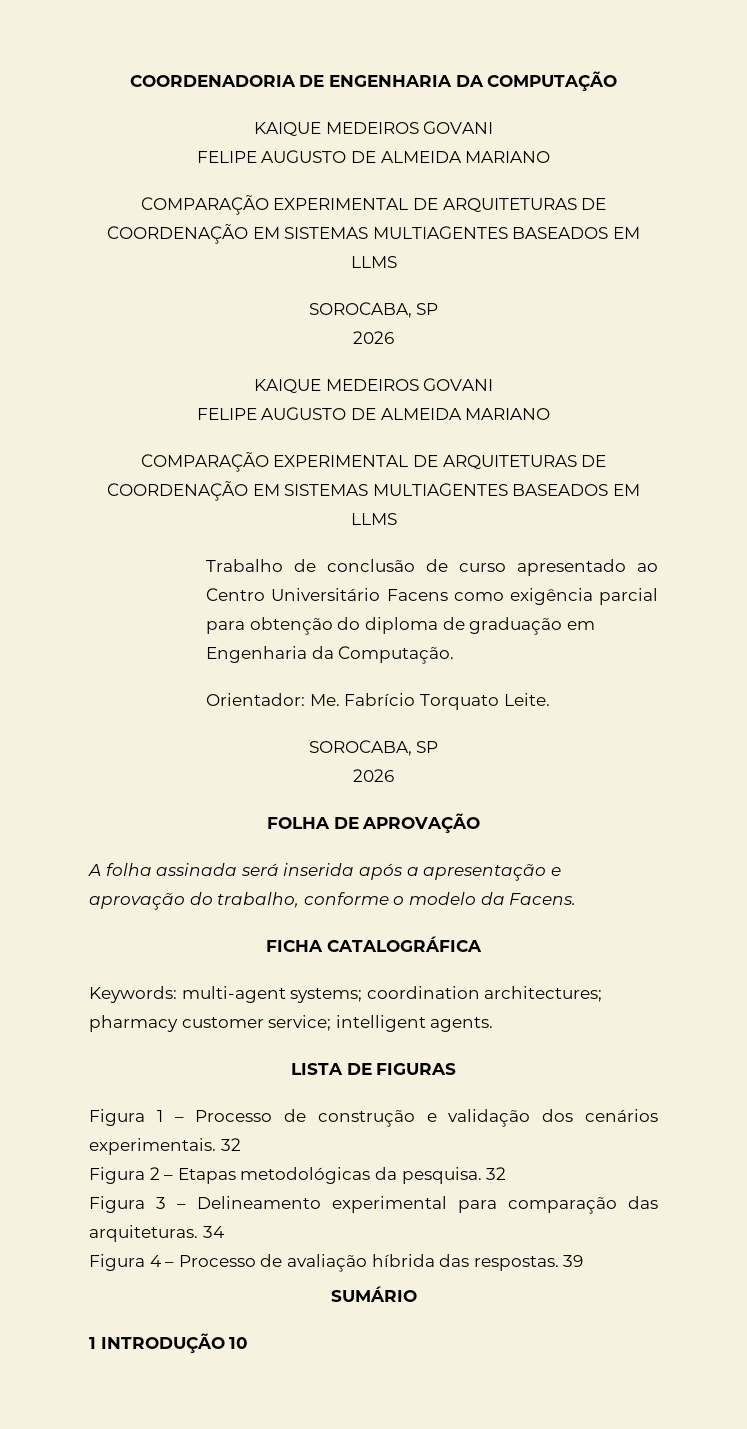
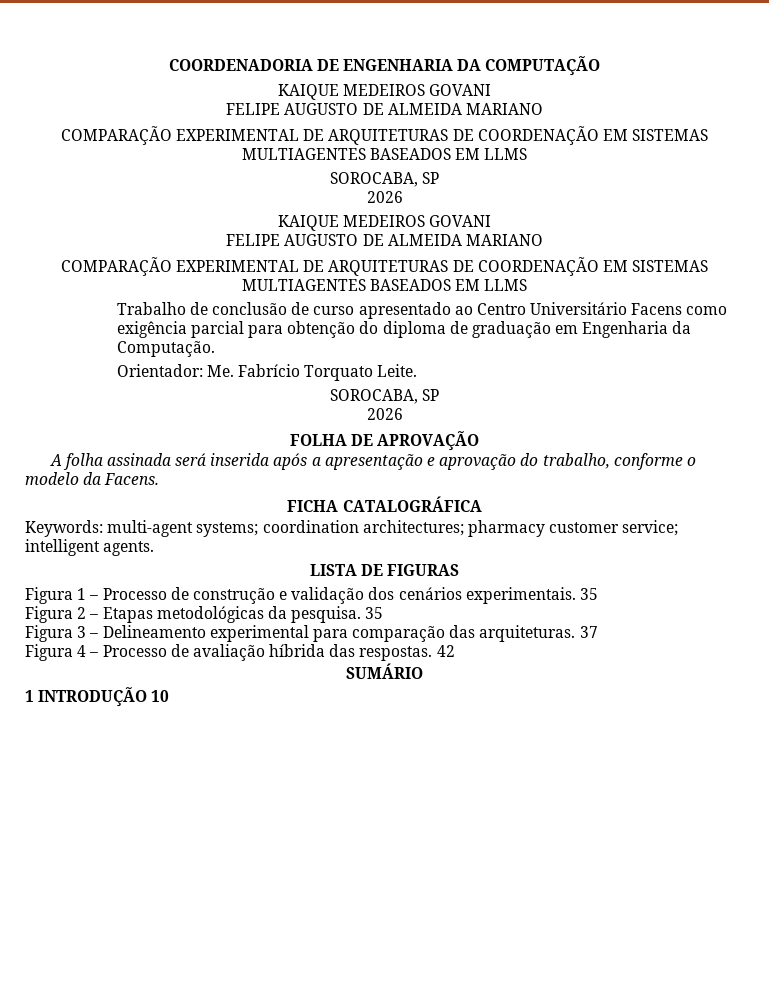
- Figura 1 – Processo de construção e validação dos cenários experimentais. 32
+ Figura 1 – Processo de construção e validação dos cenários experimentais. 35
- Figura 2 – Etapas metodológicas da pesquisa. 32
+ Figura 2 – Etapas metodológicas da pesquisa. 35
- 34
+ 37
- 39
+ 42

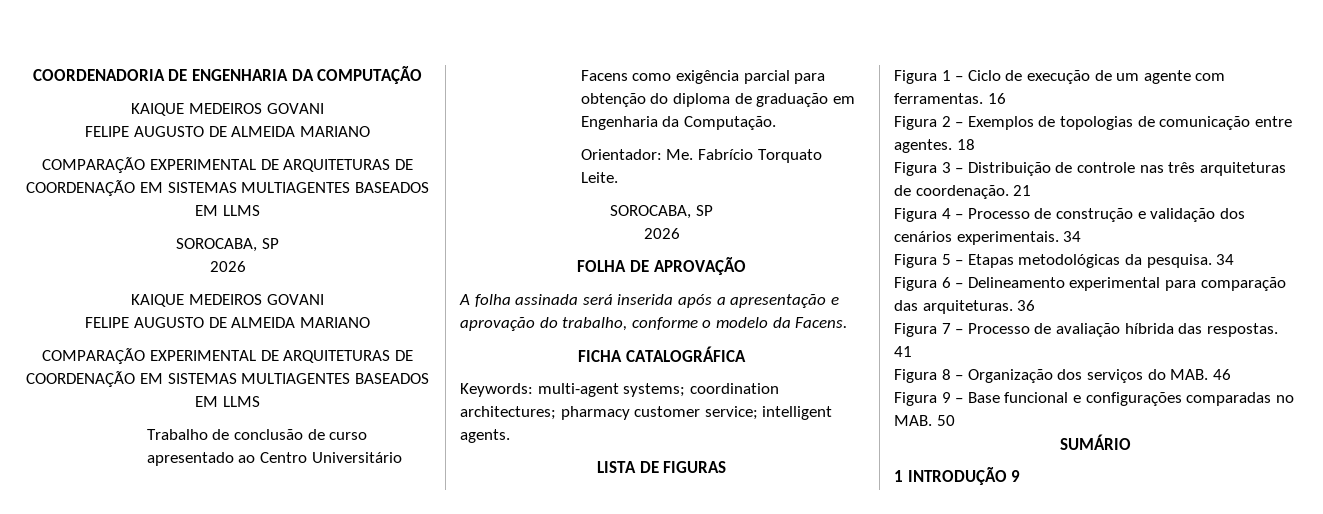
- Figura 1 – Processo de construção e validação dos cenários experimentais. 35
- Figura 2 – Etapas metodológicas da pesquisa. 35
- Figura 3 – Delineamento experimental para comparação das arquiteturas.
+ Figura 1 – Ciclo de execução de um agente com ferramentas. 16
+ Figura 2 – Exemplos de topologias de comunicação entre agentes. 18
+ Figura 3 – Distribuição de controle nas três arquiteturas de coordenação. 21
+ Figura 4 – Processo de construção e validação dos cenários experimentais. 34
+ Figura 5 – Etapas metodológicas da pesquisa. 34
+ Figura 6 – Delineamento experimental para comparação das arquiteturas.
- 37
- Figura 4 – Processo de avaliação híbrida das respostas.
+ 36
+ Figura 7 – Processo de avaliação híbrida das respostas.
- 42
+ 41
+ Figura 8 – Organização dos serviços do MAB. 46
+ Figura 9 – Base funcional e configurações comparadas no MAB. 50
- 1 INTRODUÇÃO 10
+ 1 INTRODUÇÃO 9

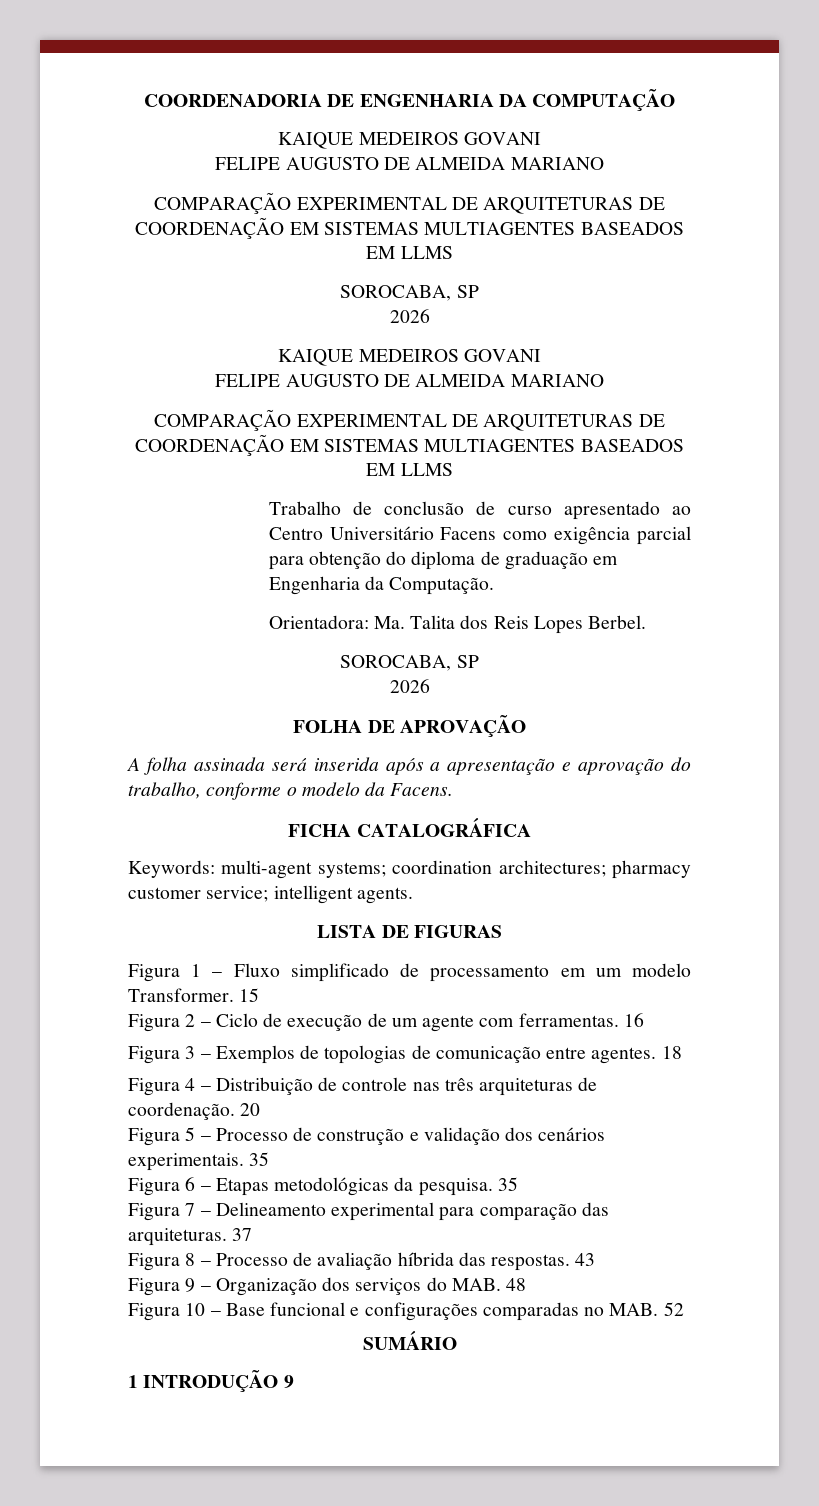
- Orientador: Me. Fabrício Torquato Leite.
+ Orientadora: Ma. Talita dos Reis Lopes Berbel.
- Figura 1 – Ciclo de execução de um agente com ferramentas.
+ Figura 1 – Fluxo simplificado de processamento em um modelo Transformer. 15
+ Figura 2 – Ciclo de execução de um agente com ferramentas.
- Figura 2 – Exemplos de topologias de comunicação entre agentes.
+ Figura 3 – Exemplos de topologias de comunicação entre agentes.
- Figura 3 – Distribuição de controle nas três arquiteturas de coordenação.
+ Figura 4 – Distribuição de controle nas três arquiteturas de coordenação.
- 21
- Figura 4 – Processo de construção e validação dos cenários experimentais. 34
- Figura 5 – Etapas metodológicas da pesquisa. 34
- Figura 6 – Delineamento experimental para comparação das arquiteturas.
+ 20
+ Figura 5 – Processo de construção e validação dos cenários experimentais. 35
+ Figura 6 – Etapas metodológicas da pesquisa. 35
+ Figura 7 – Delineamento experimental para comparação das arquiteturas.
- 36
- Figura 7 – Processo de avaliação híbrida das respostas.
+ 37
+ Figura 8 – Processo de avaliação híbrida das respostas.
- 41
- Figura 8 – Organização dos serviços do MAB. 46
- Figura 9 – Base funcional e configurações comparadas no MAB. 50
+ 43
+ Figura 9 – Organização dos serviços do MAB. 48
+ Figura 10 – Base funcional e configurações comparadas no MAB. 52

